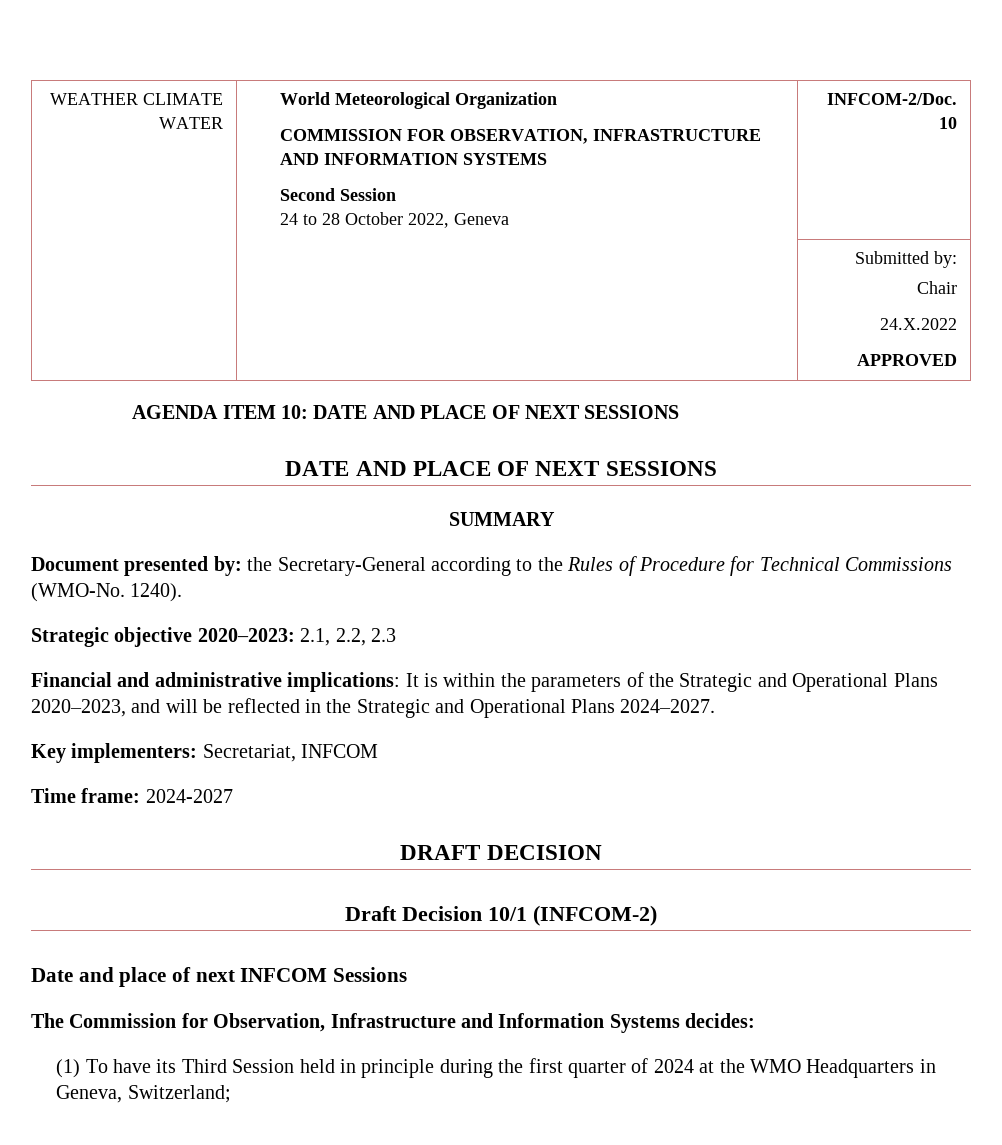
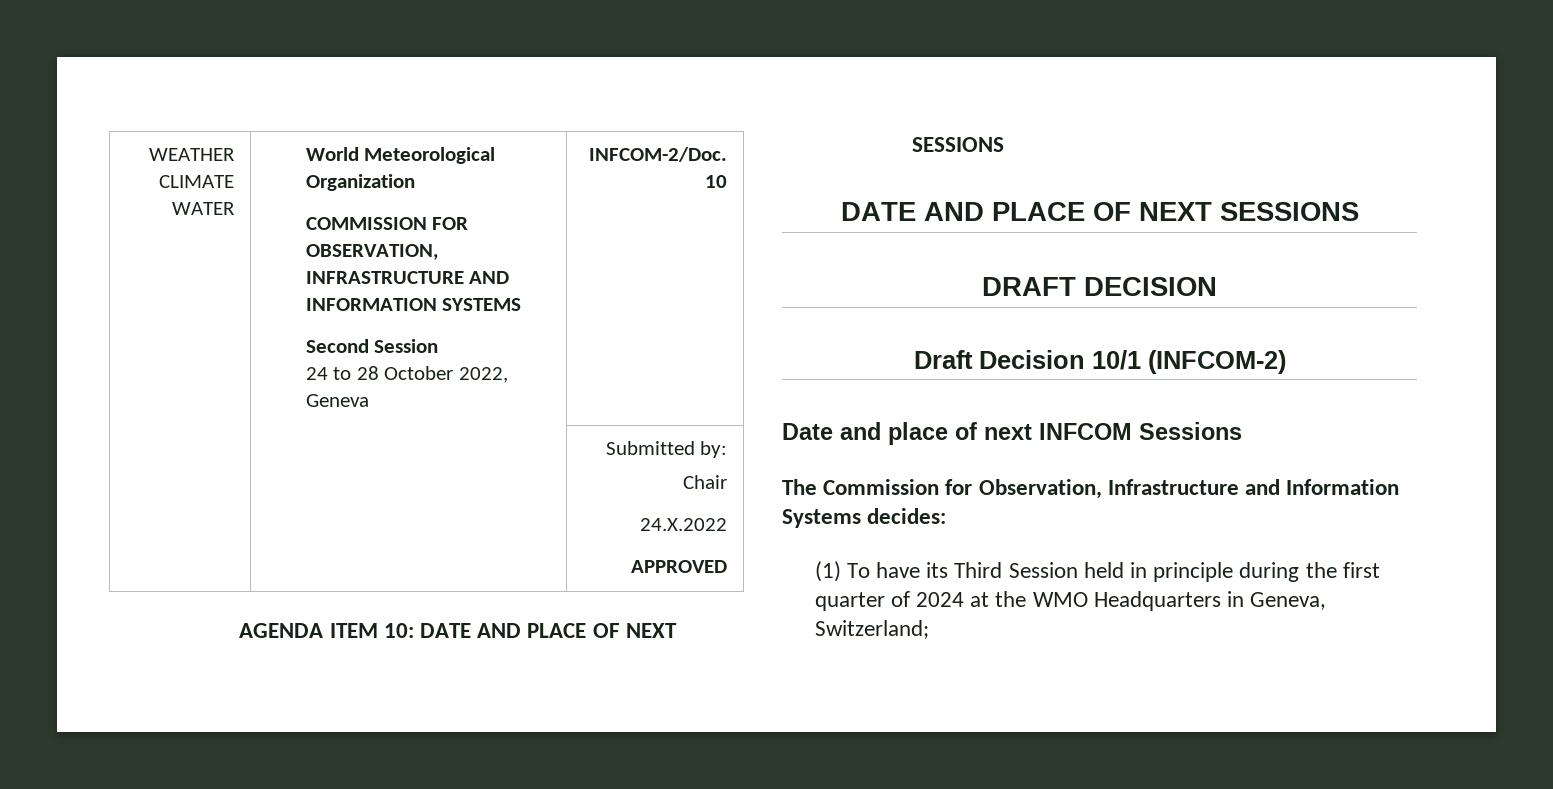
- SUMMARY
- Document presented by: the Secretary-General according to the Rules of Procedure for Technical Commissions (WMO-No. 1240).
- Strategic objective 2020–2023: 2.1, 2.2, 2.3
- Financial and administrative implications: It is within the parameters of the Strategic and Operational Plans 2020–2023, and will be reflected in the Strategic and Operational Plans 2024–2027.
- Key implementers: Secretariat, INFCOM
- Time frame: 2024-2027

